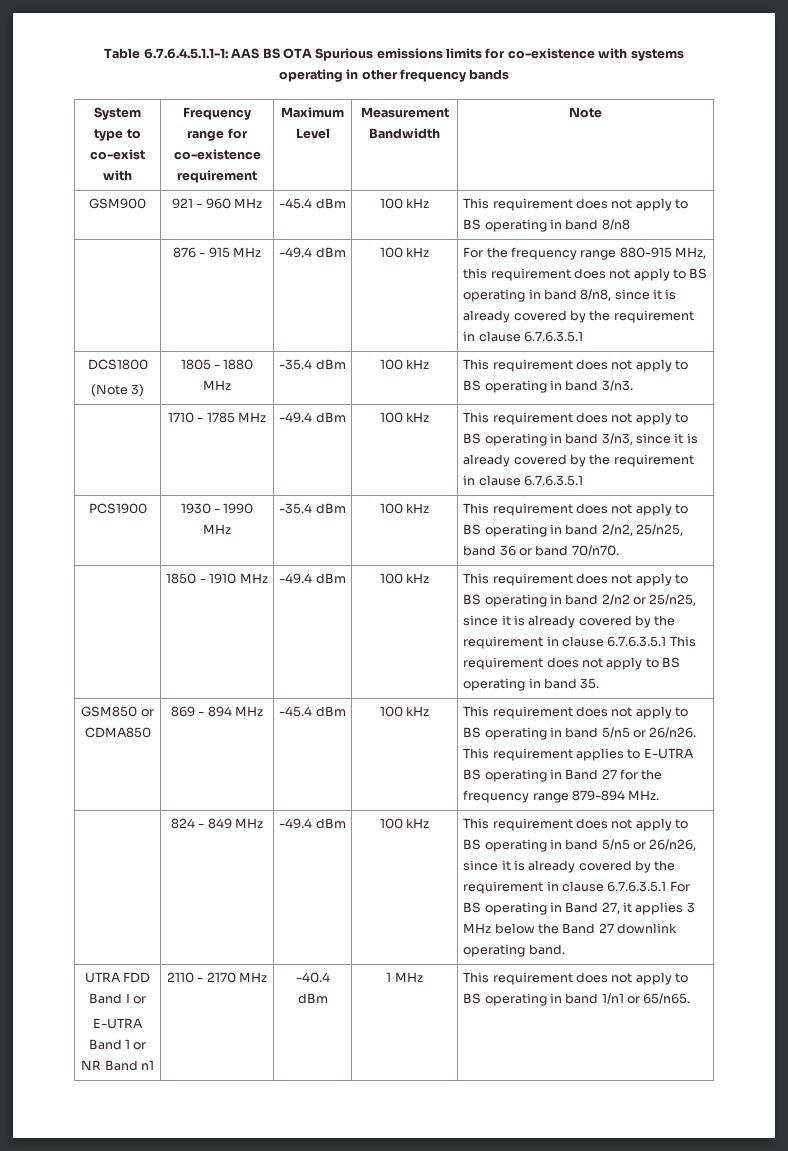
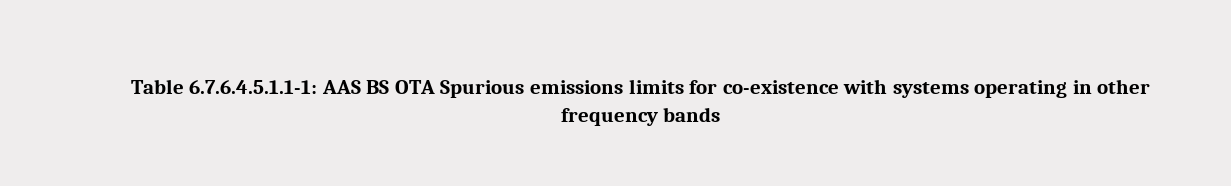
- System type to co-exist with | Frequency range for co-existence requirement | Maximum Level | Measurement Bandwidth | Note
- GSM900 | 921 - 960 MHz | -45.4 dBm | 100 kHz | This requirement does not apply to BS operating in band 8/n8
- | 876 - 915 MHz | -49.4 dBm | 100 kHz | For the frequency range 880-915 MHz, this requirement does not apply to BS operating in band 8/n8, since it is already covered by the requirement in clause 6.7.6.3.5.1
- DCS1800
- (Note 3) | 1805 - 1880 MHz | -35.4 dBm | 100 kHz | This requirement does not apply to BS operating in band 3/n3.
- | 1710 - 1785 MHz | -49.4 dBm | 100 kHz | This requirement does not apply to BS operating in band 3/n3, since it is already covered by the requirement in clause 6.7.6.3.5.1
- PCS1900 | 1930 - 1990 MHz | -35.4 dBm | 100 kHz | This requirement does not apply to BS operating in band 2/n2, 25/n25, band 36 or band 70/n70.
- | 1850 - 1910 MHz | -49.4 dBm | 100 kHz | This requirement does not apply to BS operating in band 2/n2 or 25/n25, since it is already covered by the requirement in clause 6.7.6.3.5.1 This requirement does not apply to BS operating in band 35.
- GSM850 or CDMA850 | 869 - 894 MHz | -45.4 dBm | 100 kHz | This requirement does not apply to BS operating in band 5/n5 or 26/n26. This requirement applies to E-UTRA BS operating in Band 27 for the frequency range 879-894 MHz.
- | 824 - 849 MHz | -49.4 dBm | 100 kHz | This requirement does not apply to BS operating in band 5/n5 or 26/n26, since it is already covered by the requirement in clause 6.7.6.3.5.1 For BS operating in Band 27, it applies 3 MHz below the Band 27 downlink operating band.
- UTRA FDD Band I or
- E-UTRA Band 1 or NR Band n1 | 2110 - 2170 MHz | -40.4 dBm | 1 MHz | This requirement does not apply to BS operating in band 1/n1 or 65/n65.

